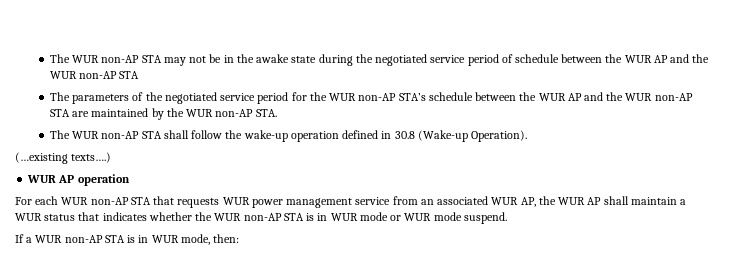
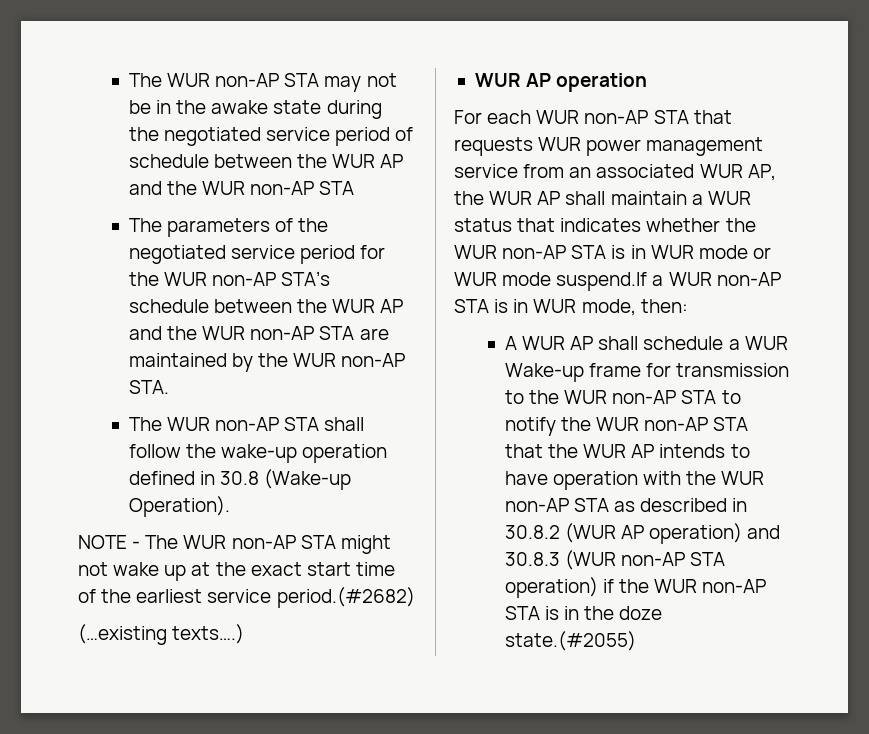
+ NOTE - The WUR non-AP STA might not wake up at the exact start time of the earliest service period.(#2682)
- For each WUR non-AP STA that requests WUR power management service from an associated WUR AP, the WUR AP shall maintain a WUR status that indicates whether the WUR non-AP STA is in WUR mode or WUR mode suspend.
- If a WUR non-AP STA is in WUR mode, then:
+ For each WUR non-AP STA that requests WUR power management service from an associated WUR AP, the WUR AP shall maintain a WUR status that indicates whether the WUR non-AP STA is in WUR mode or WUR mode suspend.If a WUR non-AP STA is in WUR mode, then:
+ A WUR AP shall schedule a WUR Wake-up frame for transmission to the WUR non-AP STA to notify the WUR non-AP STA that the WUR AP intends to have operation with the WUR non-AP STA as described in 30.8.2 (WUR AP operation) and 30.8.3 (WUR non-AP STA operation) if the WUR non-AP STA is in the doze state.(#2055)

